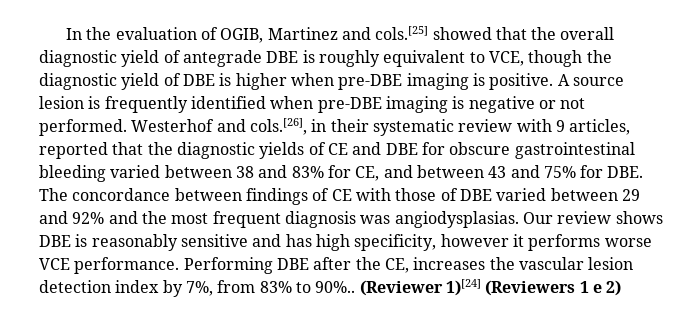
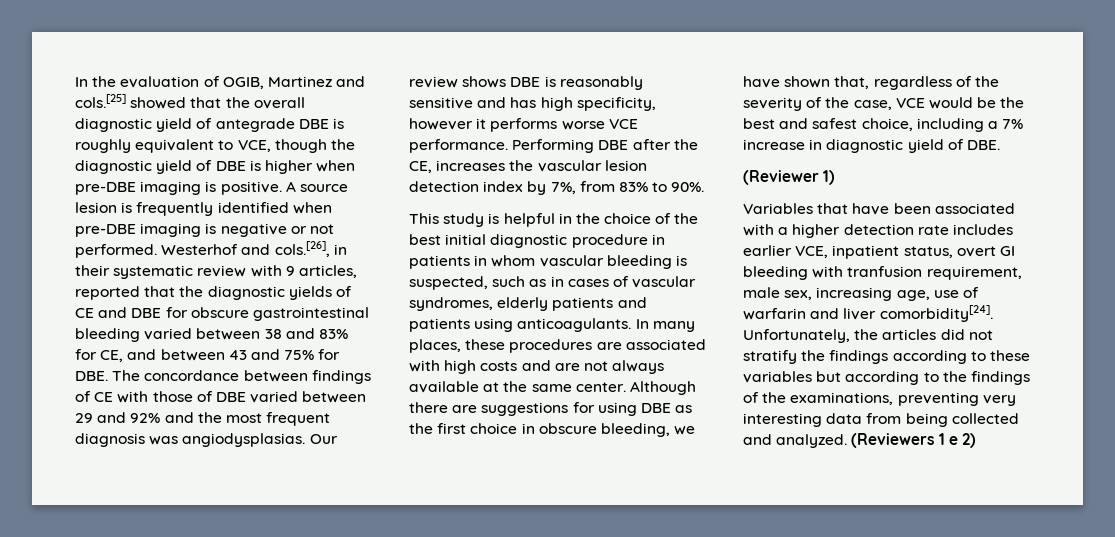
- Performing DBE after the CE, increases the vascular lesion detection index by 7%, from 83% to 90%.. (Reviewer 1)[24] (Reviewers 1 e 2)
+ Performing DBE after the CE, increases the vascular lesion detection index by 7%, from 83% to 90%.
+ This study is helpful in the choice of the best initial diagnostic procedure in patients in whom vascular bleeding is suspected, such as in cases of vascular syndromes, elderly patients and patients using anticoagulants. In many places, these procedures are associated with high costs and are not always available at the same center. Although there are suggestions for using DBE as the first choice in obscure bleeding, we have shown that, regardless of the severity of the case, VCE would be the best and safest choice, including a 7% increase in diagnostic yield of DBE.
+ (Reviewer 1)
+ Variables that have been associated with a higher detection rate includes earlier VCE, inpatient status, overt GI bleeding with tranfusion requirement, male sex, increasing age, use of warfarin and liver comorbidity[24]. Unfortunately, the articles did not stratify the findings according to these variables but according to the findings of the examinations, preventing very interesting data from being collected and analyzed. (Reviewers 1 e 2)

